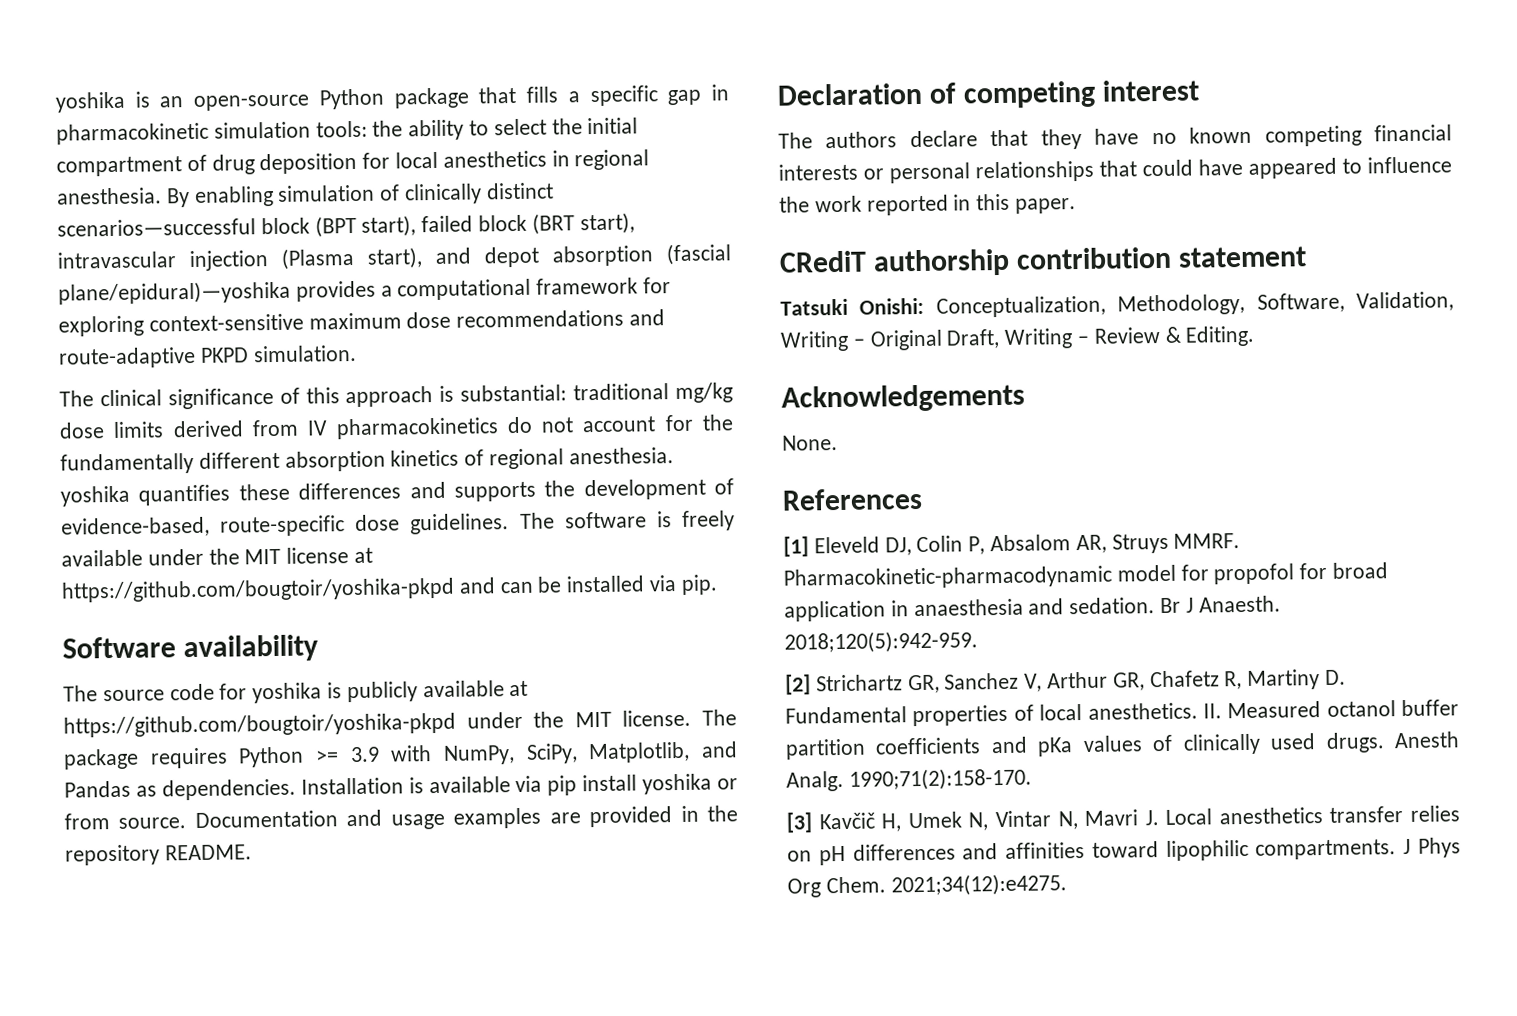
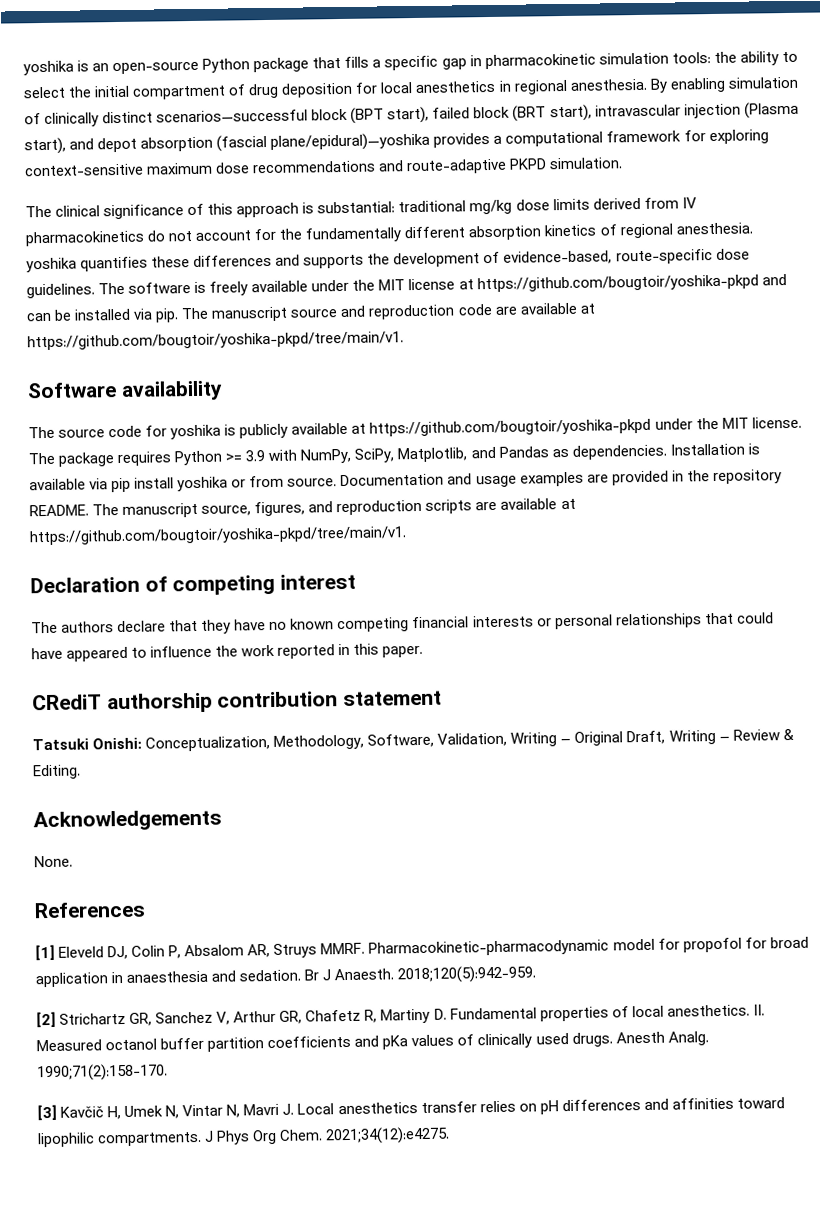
+ The manuscript source and reproduction code are available at https://github.com/bougtoir/yoshika-pkpd/tree/main/v1.
+ The manuscript source, figures, and reproduction scripts are available at https://github.com/bougtoir/yoshika-pkpd/tree/main/v1.

